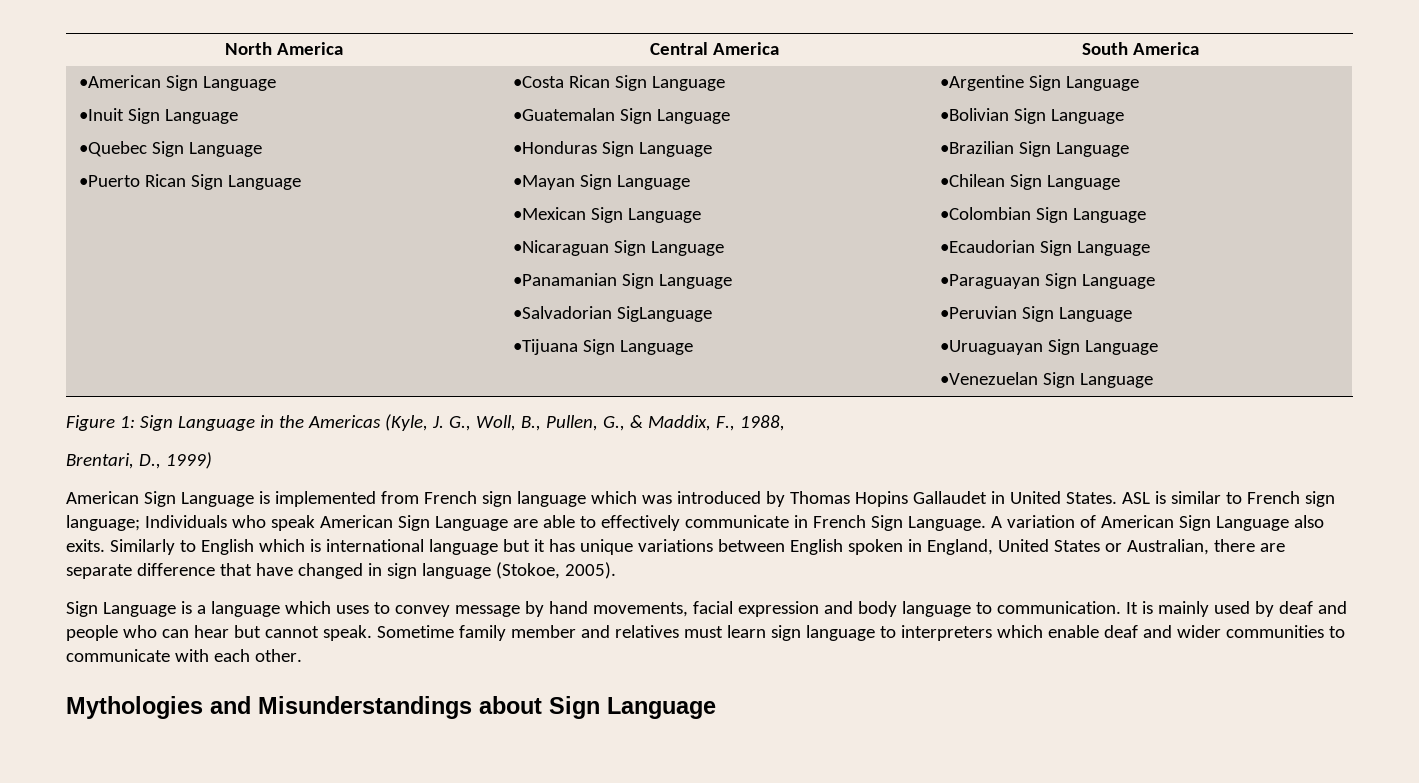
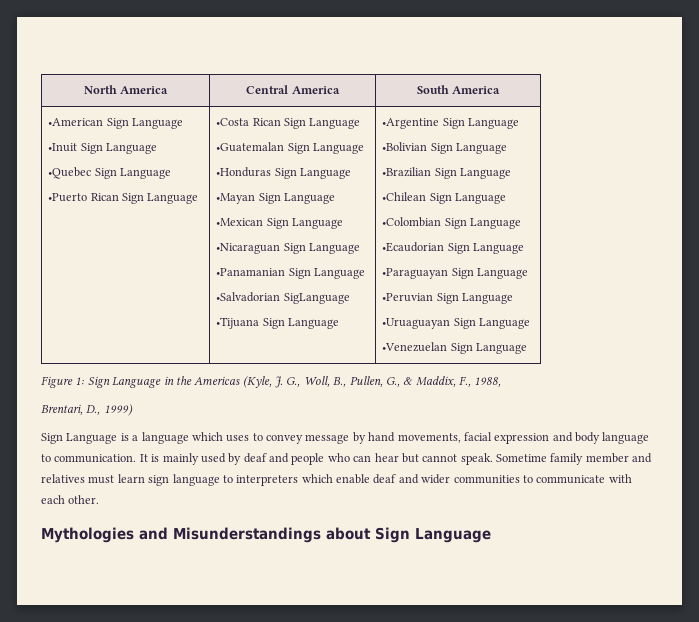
- American Sign Language is implemented from French sign language which was introduced by Thomas Hopins Gallaudet in United States. ASL is similar to French sign language; Individuals who speak American Sign Language are able to effectively communicate in French Sign Language. A variation of American Sign Language also exits. Similarly to English which is international language but it has unique variations between English spoken in England, United States or Australian, there are separate difference that have changed in sign language (Stokoe, 2005).

